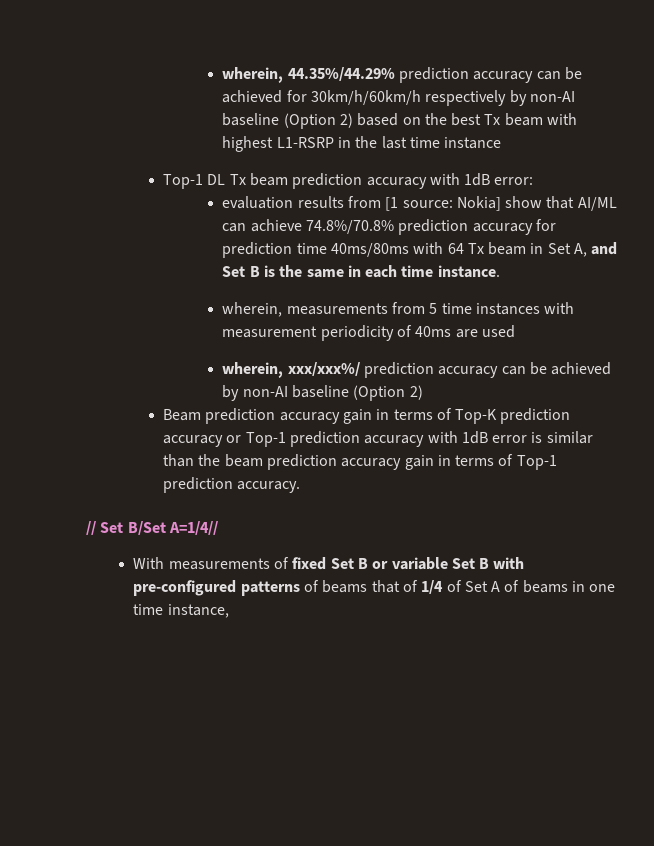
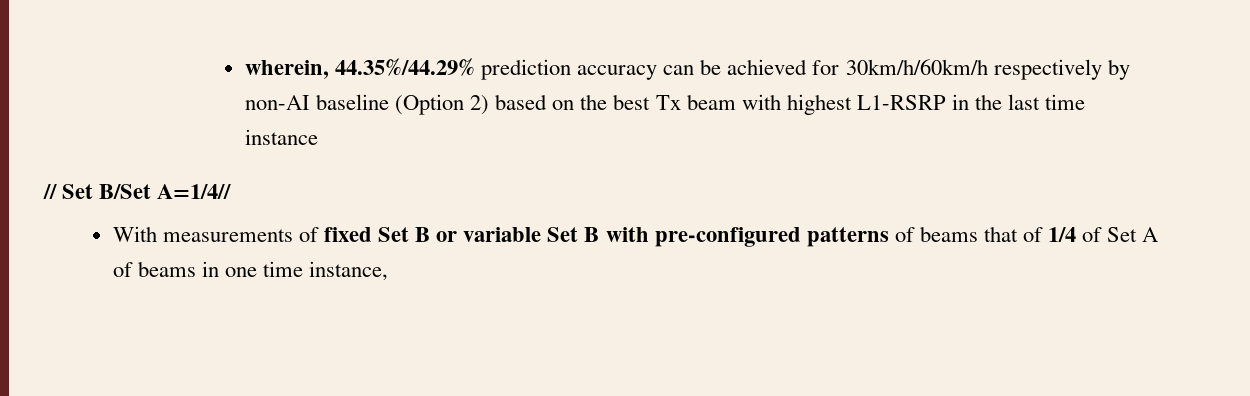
- Top-1 DL Tx beam prediction accuracy with 1dB error:
- evaluation results from [1 source: Nokia] show that AI/ML can achieve 74.8%/70.8% prediction accuracy for prediction time 40ms/80ms with 64 Tx beam in Set A, and Set B is the same in each time instance.
- wherein, measurements from 5 time instances with measurement periodicity of 40ms are used
- wherein, xxx/xxx%/ prediction accuracy can be achieved by non-AI baseline (Option 2)
- Beam prediction accuracy gain in terms of Top-K prediction accuracy or Top-1 prediction accuracy with 1dB error is similar than the beam prediction accuracy gain in terms of Top-1 prediction accuracy.

